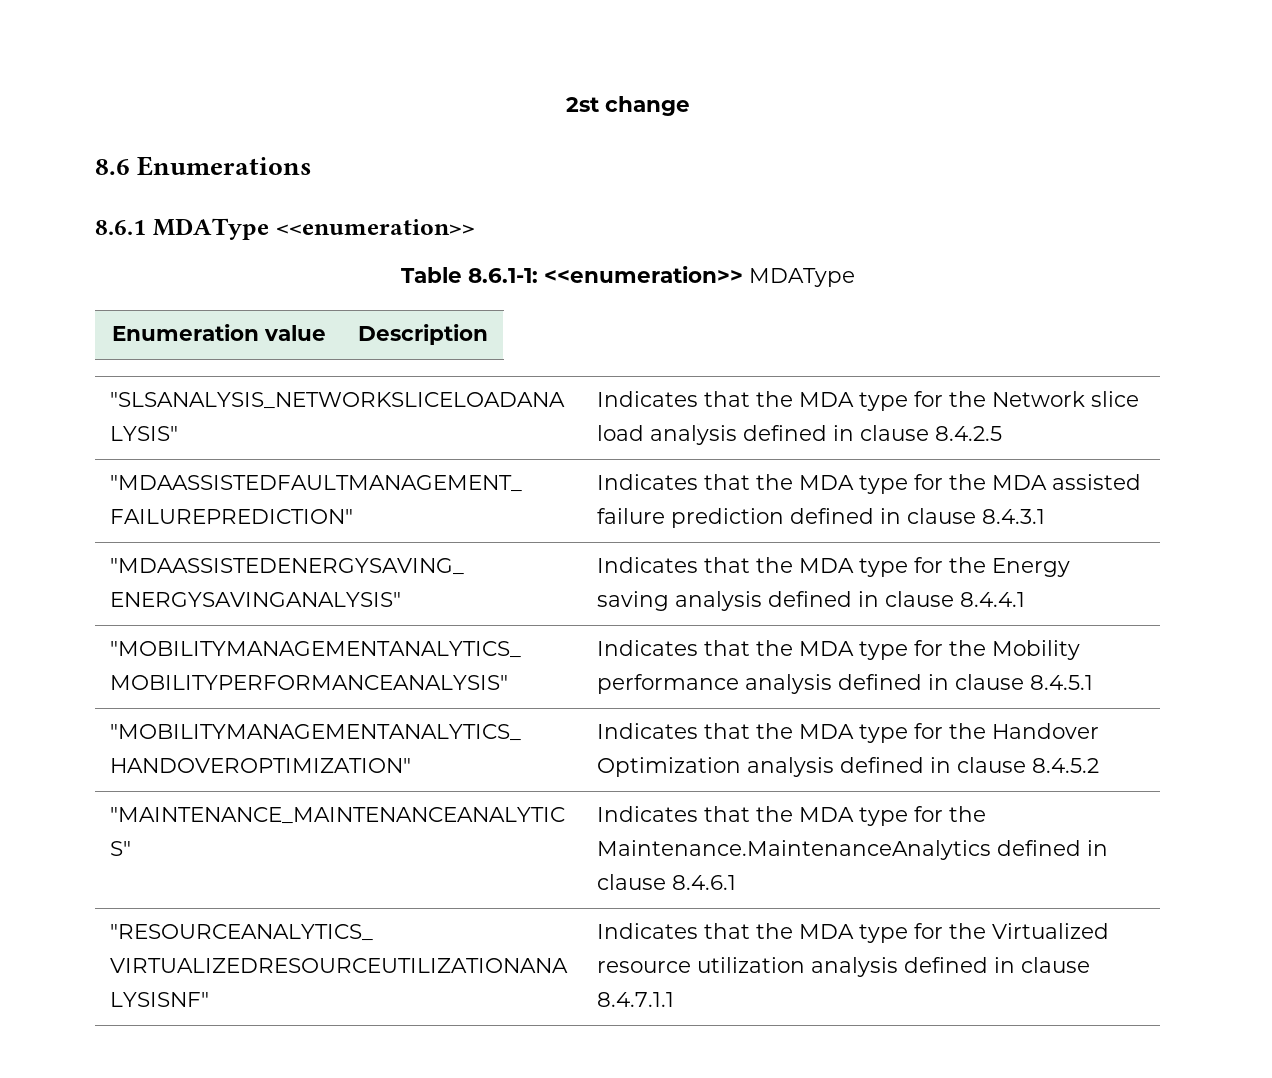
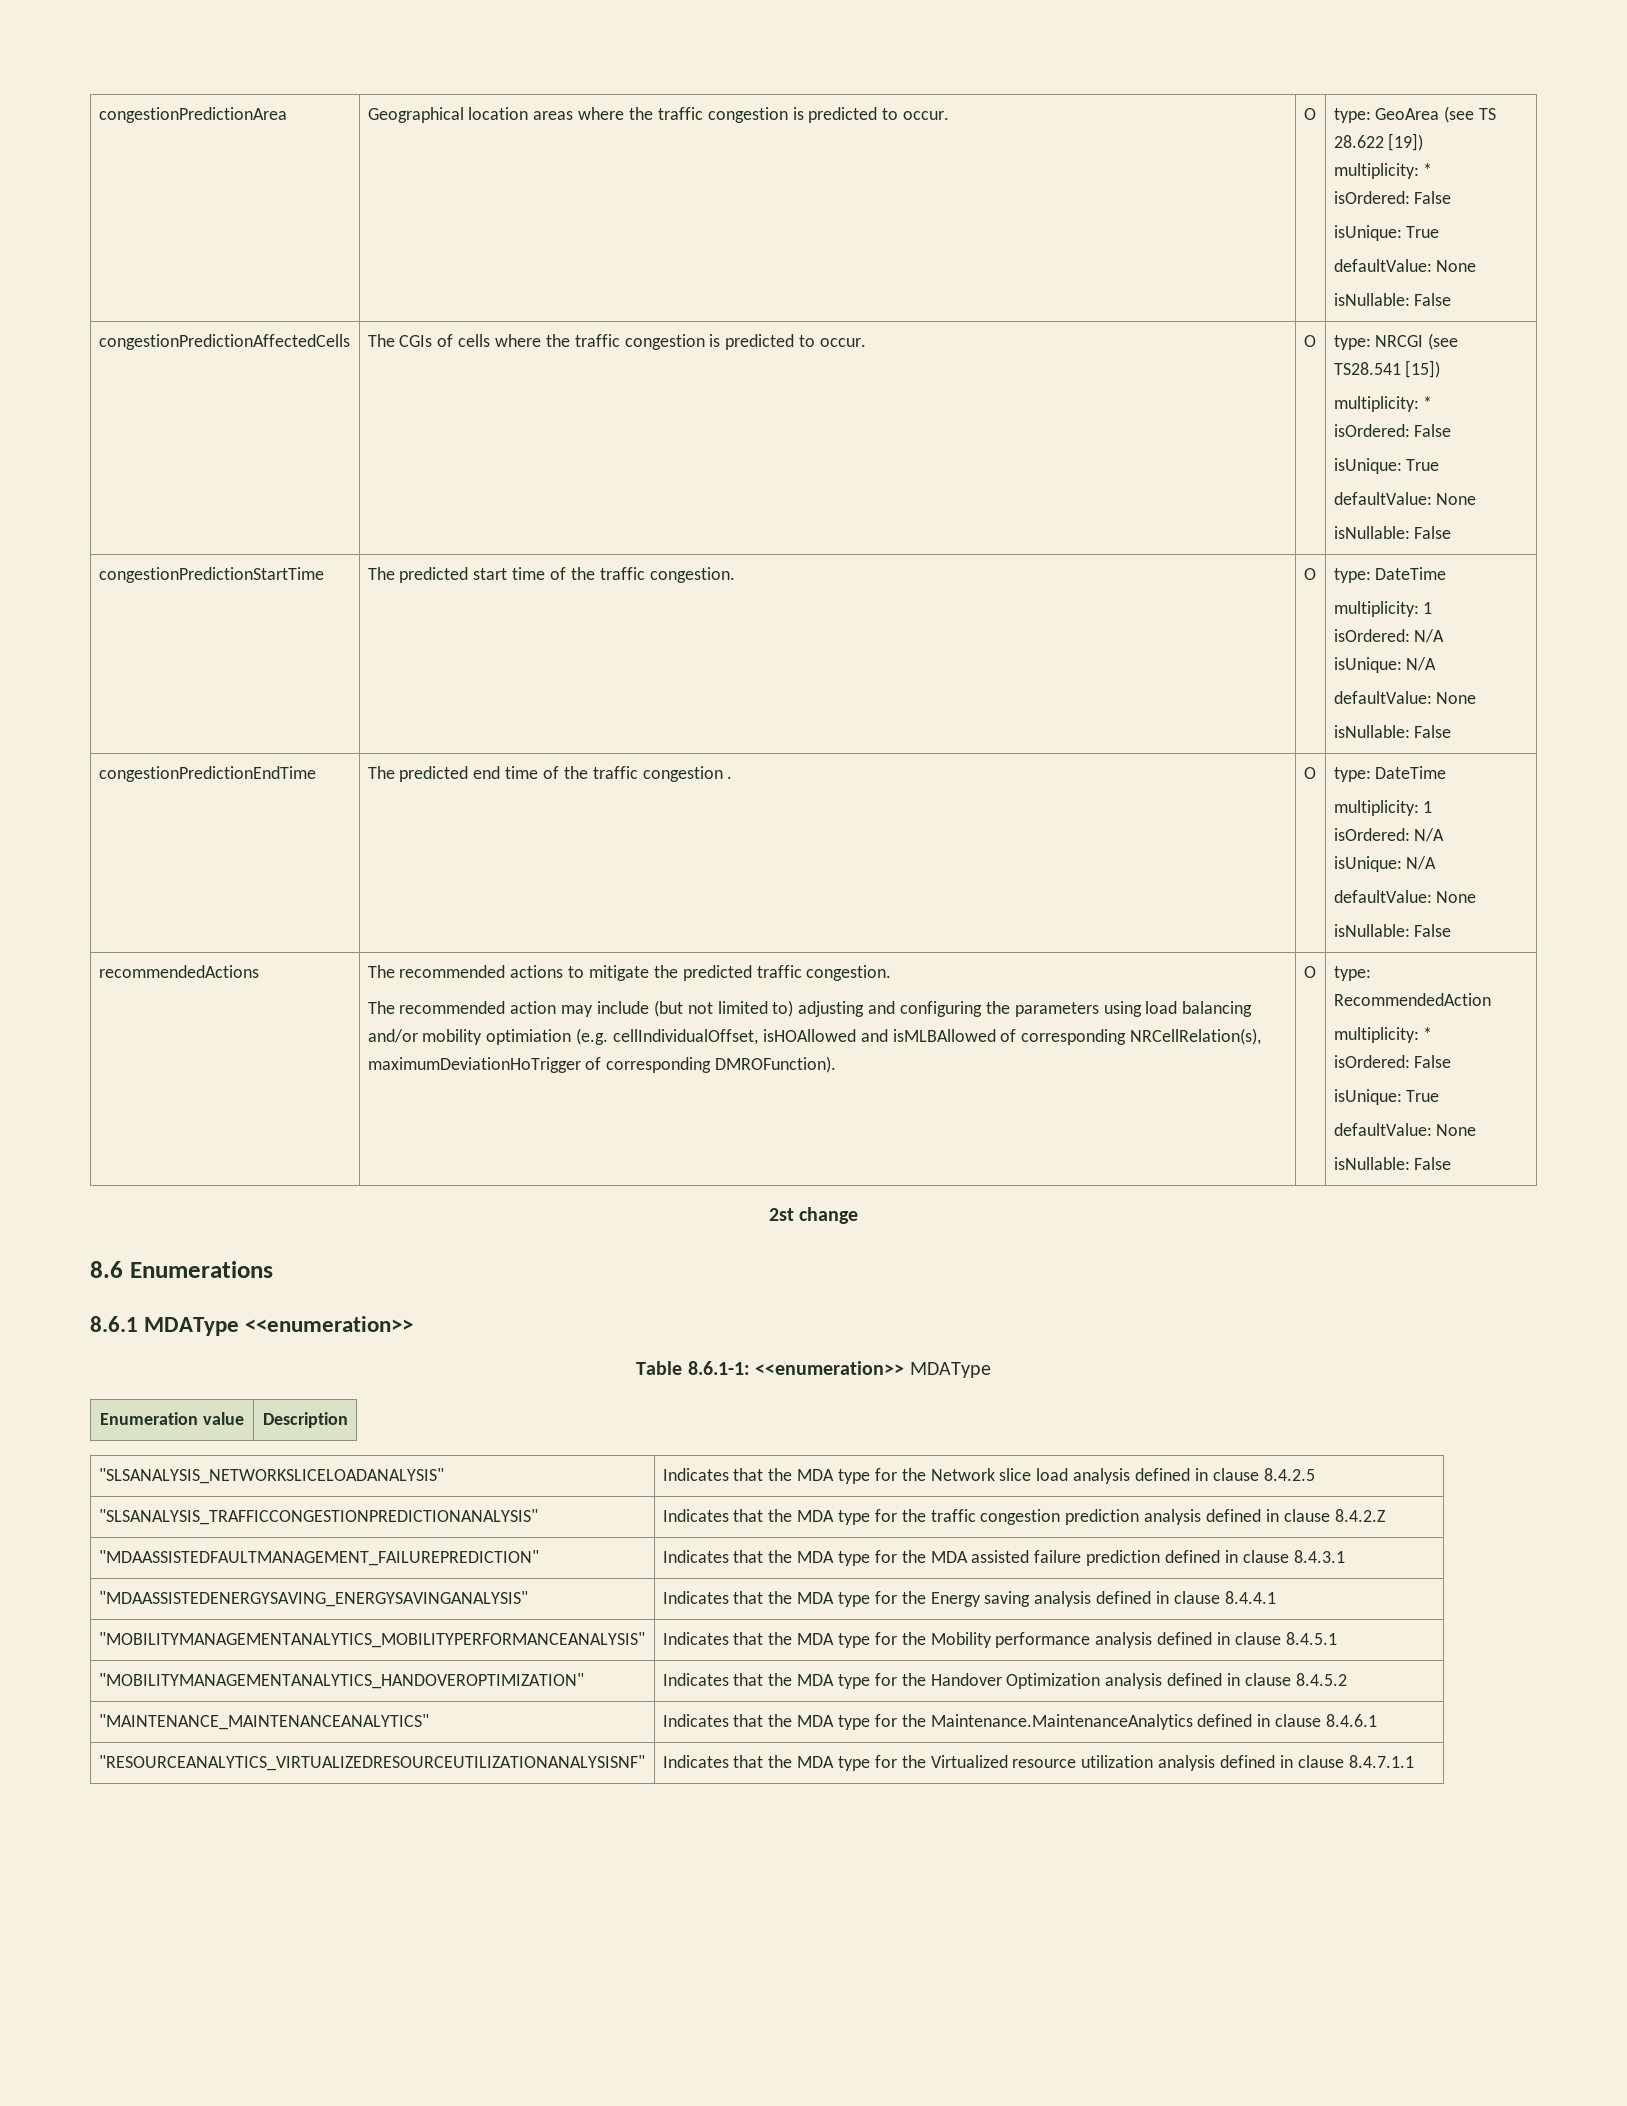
+ congestionPredictionArea | Geographical location areas where the traffic congestion is predicted to occur. | O | type: GeoArea (see TS 28.622 [19])
+ multiplicity: *
+ isOrdered: False
+ isUnique: True
+ defaultValue: None
+ isNullable: False
+ congestionPredictionAffectedCells | The CGIs of cells where the traffic congestion is predicted to occur. | O | type: NRCGI (see TS28.541 [15])
+ multiplicity: *
+ isOrdered: False
+ isUnique: True
+ defaultValue: None
+ isNullable: False
+ congestionPredictionStartTime | The predicted start time of the traffic congestion. | O | type: DateTime
+ multiplicity: 1
+ isOrdered: N/A
+ isUnique: N/A
+ defaultValue: None
+ isNullable: False
+ congestionPredictionEndTime | The predicted end time of the traffic congestion . | O | type: DateTime
+ multiplicity: 1
+ isOrdered: N/A
+ isUnique: N/A
+ defaultValue: None
+ isNullable: False
+ recommendedActions | The recommended actions to mitigate the predicted traffic congestion.
+ The recommended action may include (but not limited to) adjusting and configuring the parameters using load balancing and/or mobility optimiation (e.g. cellIndividualOffset, isHOAllowed and isMLBAllowed of corresponding NRCellRelation(s), maximumDeviationHoTrigger of corresponding DMROFunction). | O | type: RecommendedAction
+ multiplicity: *
+ isOrdered: False
+ isUnique: True
+ defaultValue: None
+ isNullable: False
+ "SLSANALYSIS_TRAFFICCONGESTIONPREDICTIONANALYSIS" | Indicates that the MDA type for the traffic congestion prediction analysis defined in clause 8.4.2.Z

